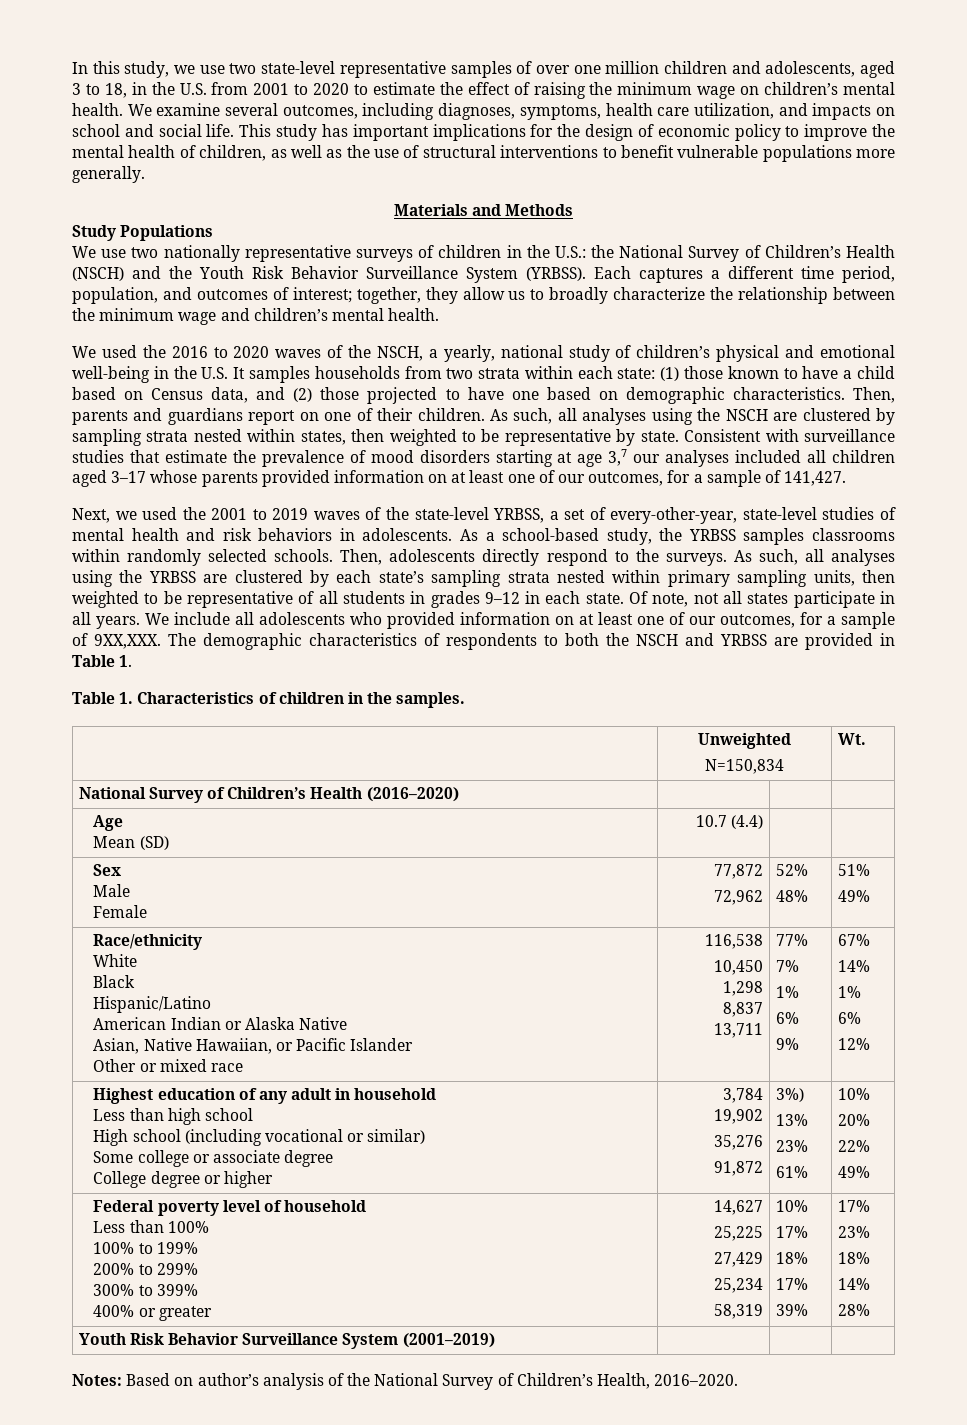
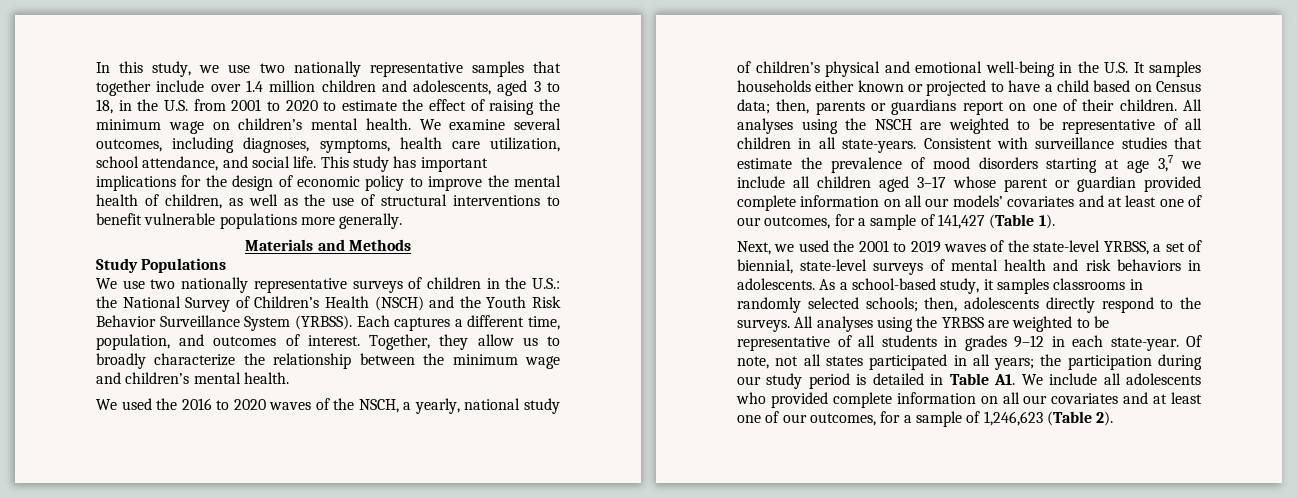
- In this study, we use two state-level representative samples of over one million children and adolescents, aged 3 to 18, in the U.S. from 2001 to 2020 to estimate the effect of raising the minimum wage on children’s mental health.
+ In this study, we use two nationally representative samples that together include over 1.4 million children and adolescents, aged 3 to 18, in the U.S. from 2001 to 2020 to estimate the effect of raising the minimum wage on children’s mental health.
- We examine several outcomes, including diagnoses, symptoms, health care utilization, and impacts on school and social life.
+ We examine several outcomes, including diagnoses, symptoms, health care utilization, school attendance, and social life.
- Each captures a different time period, population, and outcomes of interest; together, they allow us to broadly characterize the relationship between the minimum wage and children’s mental health.
+ Each captures a different time, population, and outcomes of interest. Together, they allow us to broadly characterize the relationship between the minimum wage and children’s mental health.
- We used the 2016 to 2020 waves of the NSCH, a yearly, national study of children’s physical and emotional well-being in the U.S. It samples households from two strata within each state: (1) those known to have a child based on Census data, and (2) those projected to have one based on demographic characteristics. Then, parents and guardians report on one of their children.
+ We used the 2016 to 2020 waves of the NSCH, a yearly, national study of children’s physical and emotional well-being in the U.S. It samples households either known or projected to have a child based on Census data; then, parents or guardians report on one of their children.
- As such, all analyses using the NSCH are clustered by sampling strata nested within states, then weighted to be representative by state.
+ All analyses using the NSCH are weighted to be representative of all children in all state-years.
- Consistent with surveillance studies that estimate the prevalence of mood disorders starting at age 3,7 our analyses included all children aged 3–17 whose parents provided information on at least one of our outcomes, for a sample of 141,427.
+ Consistent with surveillance studies that estimate the prevalence of mood disorders starting at age 3,7 we include all children aged 3–17 whose parent or guardian provided complete information on all our models’ covariates and at least one of our outcomes, for a sample of 141,427 (Table 1).
- Next, we used the 2001 to 2019 waves of the state-level YRBSS, a set of every-other-year, state-level studies of mental health and risk behaviors in adolescents.
+ Next, we used the 2001 to 2019 waves of the state-level YRBSS, a set of biennial, state-level surveys of mental health and risk behaviors in adolescents.
- As a school-based study, the YRBSS samples classrooms within randomly selected schools. Then, adolescents directly respond to the surveys.
+ As a school-based study, it samples classrooms in randomly selected schools; then, adolescents directly respond to the surveys.
- As such, all analyses using the YRBSS are clustered by each state’s sampling strata nested within primary sampling units, then weighted to be representative of all students in grades 9–12 in each state.
+ All analyses using the YRBSS are weighted to be representative of all students in grades 9–12 in each state-year.
- Of note, not all states participate in all years. We include all adolescents who provided information on at least one of our outcomes, for a sample of 9XX,XXX. The demographic characteristics of respondents to both the NSCH and YRBSS are provided in Table 1.
- Table 1. Characteristics of children in the samples.
- | Unweighted
- N=150,834 | Wt.
- National Survey of Children’s Health (2016–2020) | | |
- Age
- Mean (SD) | 10.7 (4.4) | |
- Sex
- Male
- Female | 77,872
- 72,962 | 52%
- 48% | 51%
- 49%
- Race/ethnicity
- White
- Black
- Hispanic/Latino
- American Indian or Alaska Native
- Asian, Native Hawaiian, or Pacific Islander
- Other or mixed race | 116,538
- 10,450
- 1,298
- 8,837
- 13,711 | 77%
- 7%
- 1%
- 6%
- 9% | 67%
- 14%
- 1%
- 6%
- 12%
- Highest education of any adult in household
- Less than high school
- High school (including vocational or similar)
- Some college or associate degree
- College degree or higher | 3,784
- 19,902
- 35,276
- 91,872 | 3%)
- 13%
- 23%
- 61% | 10%
- 20%
- 22%
- 49%
- Federal poverty level of household
- Less than 100%
- 100% to 199%
- 200% to 299%
- 300% to 399%
- 400% or greater | 14,627
- 25,225
- 27,429
- 25,234
- 58,319 | 10%
- 17%
- 18%
- 17%
- 39% | 17%
- 23%
- 18%
- 14%
- 28%
- Youth Risk Behavior Surveillance System (2001–2019) | | |
- Notes: Based on author’s analysis of the National Survey of Children’s Health, 2016–2020.
+ Of note, not all states participated in all years; the participation during our study period is detailed in Table A1. We include all adolescents who provided complete information on all our covariates and at least one of our outcomes, for a sample of 1,246,623 (Table 2).

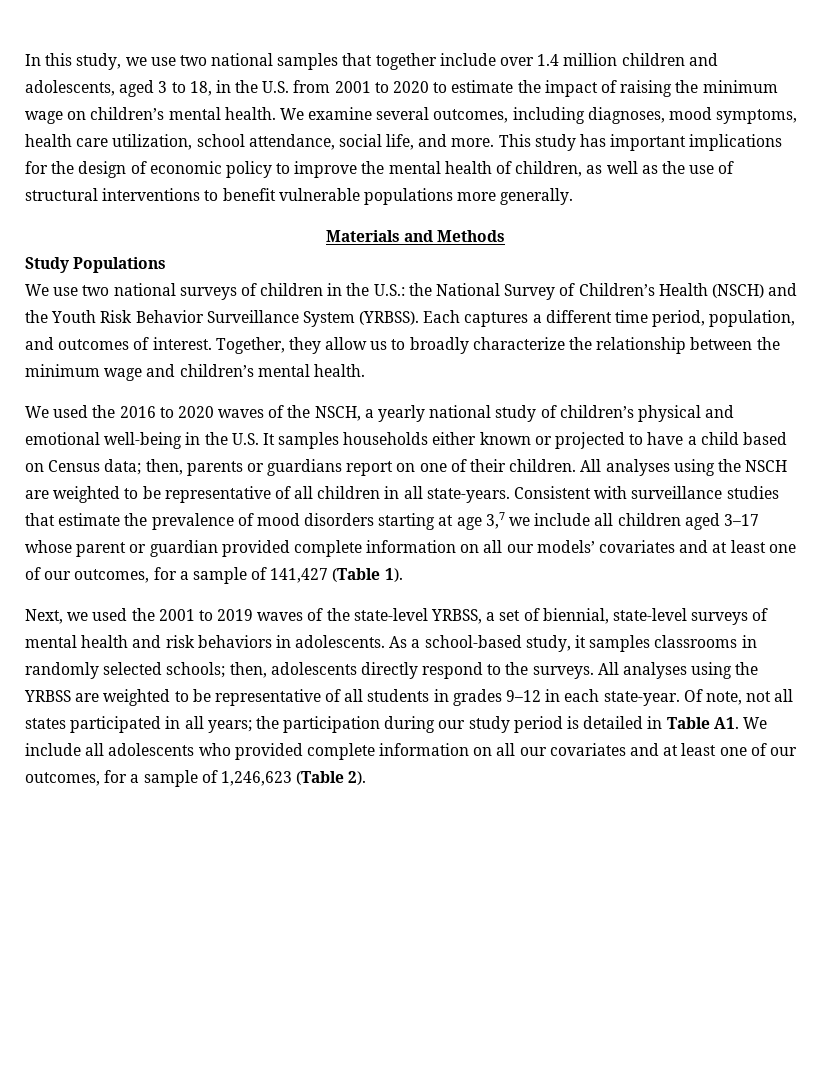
- In this study, we use two nationally representative samples that together include over 1.4 million children and adolescents, aged 3 to 18, in the U.S. from 2001 to 2020 to estimate the effect of raising the minimum wage on children’s mental health.
+ In this study, we use two national samples that together include over 1.4 million children and adolescents, aged 3 to 18, in the U.S. from 2001 to 2020 to estimate the impact of raising the minimum wage on children’s mental health.
- We examine several outcomes, including diagnoses, symptoms, health care utilization, school attendance, and social life.
+ We examine several outcomes, including diagnoses, mood symptoms, health care utilization, school attendance, social life, and more.
- We use two nationally representative surveys of children in the U.S.: the National Survey of Children’s Health (NSCH) and the Youth Risk Behavior Surveillance System (YRBSS).
+ We use two national surveys of children in the U.S.: the National Survey of Children’s Health (NSCH) and the Youth Risk Behavior Surveillance System (YRBSS).
- Each captures a different time, population, and outcomes of interest.
+ Each captures a different time period, population, and outcomes of interest.
- We used the 2016 to 2020 waves of the NSCH, a yearly, national study of children’s physical and emotional well-being in the U.S. It samples households either known or projected to have a child based on Census data; then, parents or guardians report on one of their children.
+ We used the 2016 to 2020 waves of the NSCH, a yearly national study of children’s physical and emotional well-being in the U.S. It samples households either known or projected to have a child based on Census data; then, parents or guardians report on one of their children.

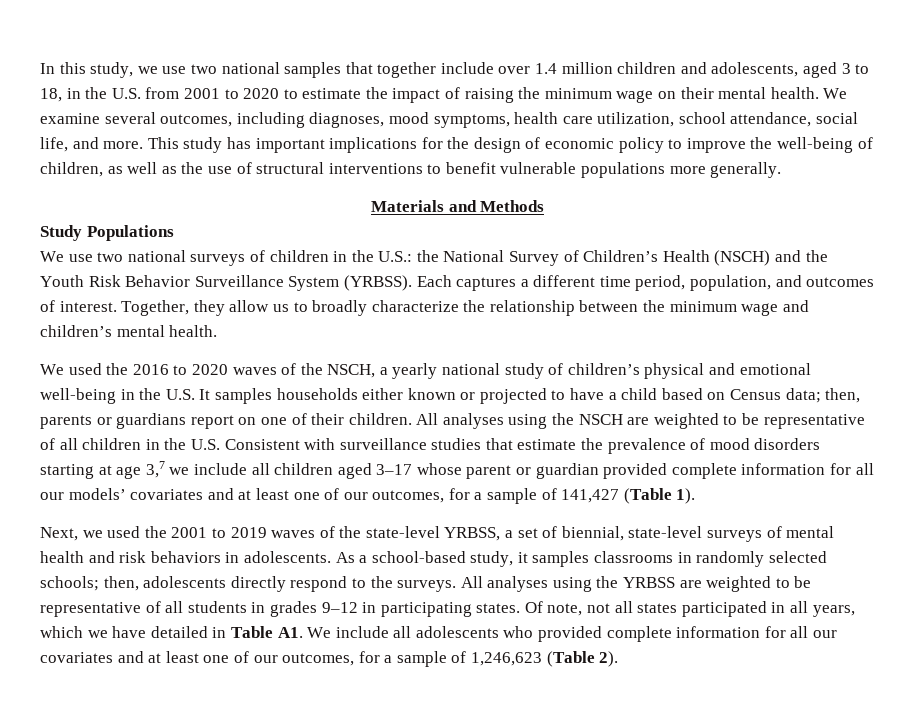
- In this study, we use two national samples that together include over 1.4 million children and adolescents, aged 3 to 18, in the U.S. from 2001 to 2020 to estimate the impact of raising the minimum wage on children’s mental health.
+ In this study, we use two national samples that together include over 1.4 million children and adolescents, aged 3 to 18, in the U.S. from 2001 to 2020 to estimate the impact of raising the minimum wage on their mental health.
- This study has important implications for the design of economic policy to improve the mental health of children, as well as the use of structural interventions to benefit vulnerable populations more generally.
+ This study has important implications for the design of economic policy to improve the well-being of children, as well as the use of structural interventions to benefit vulnerable populations more generally.
- All analyses using the NSCH are weighted to be representative of all children in all state-years. Consistent with surveillance studies that estimate the prevalence of mood disorders starting at age 3,7 we include all children aged 3–17 whose parent or guardian provided complete information on all our models’ covariates and at least one of our outcomes, for a sample of 141,427 (Table 1).
+ All analyses using the NSCH are weighted to be representative of all children in the U.S. Consistent with surveillance studies that estimate the prevalence of mood disorders starting at age 3,7 we include all children aged 3–17 whose parent or guardian provided complete information for all our models’ covariates and at least one of our outcomes, for a sample of 141,427 (Table 1).
- All analyses using the YRBSS are weighted to be representative of all students in grades 9–12 in each state-year.
+ All analyses using the YRBSS are weighted to be representative of all students in grades 9–12 in participating states.
- Of note, not all states participated in all years; the participation during our study period is detailed in Table A1. We include all adolescents who provided complete information on all our covariates and at least one of our outcomes, for a sample of 1,246,623 (Table 2).
+ Of note, not all states participated in all years, which we have detailed in Table A1. We include all adolescents who provided complete information for all our covariates and at least one of our outcomes, for a sample of 1,246,623 (Table 2).

